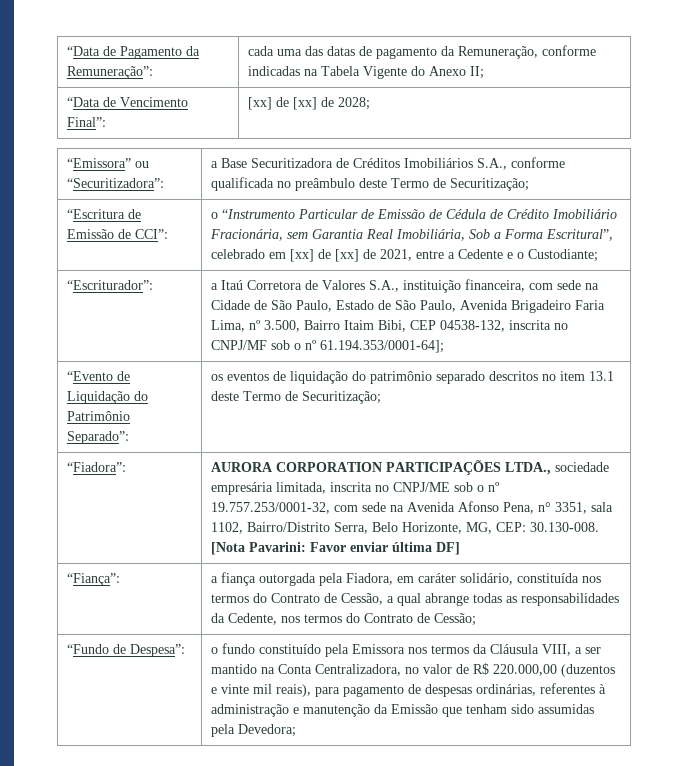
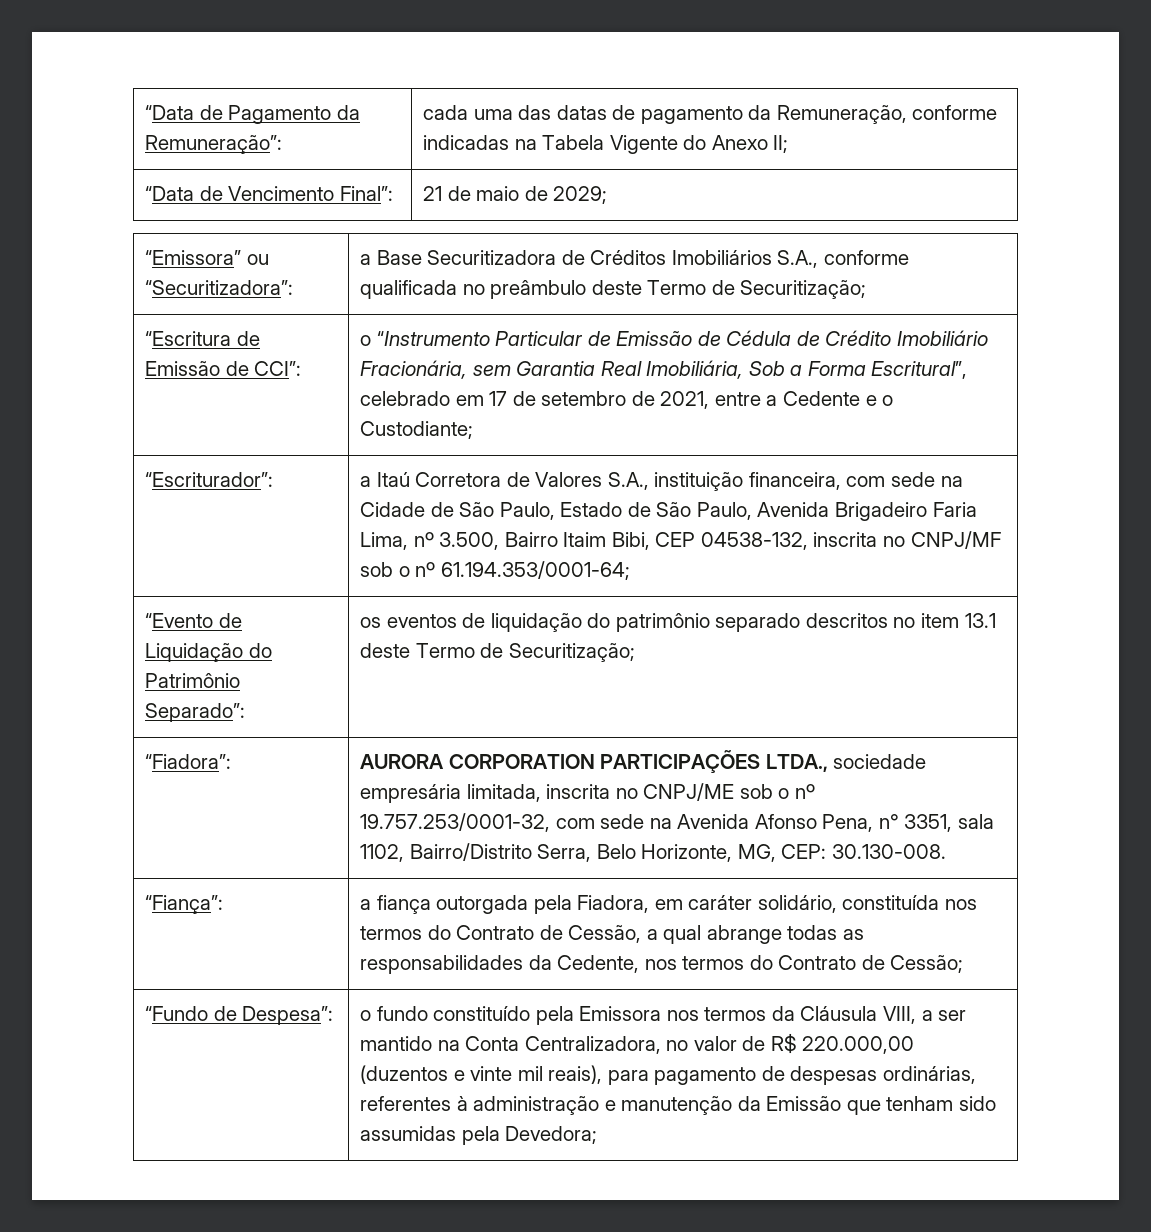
- “Data de Vencimento Final”: | [xx] de [xx] de 2028;
+ “Data de Vencimento Final”: | 21 de maio de 2029;
- “Escritura de Emissão de CCI”: | o “Instrumento Particular de Emissão de Cédula de Crédito Imobiliário Fracionária, sem Garantia Real Imobiliária, Sob a Forma Escritural”, celebrado em [xx] de [xx] de 2021, entre a Cedente e o Custodiante;
+ “Escritura de Emissão de CCI”: | o “Instrumento Particular de Emissão de Cédula de Crédito Imobiliário Fracionária, sem Garantia Real Imobiliária, Sob a Forma Escritural”, celebrado em 17 de setembro de 2021, entre a Cedente e o Custodiante;
- “Escriturador”: | a Itaú Corretora de Valores S.A., instituição financeira, com sede na Cidade de São Paulo, Estado de São Paulo, Avenida Brigadeiro Faria Lima, nº 3.500, Bairro Itaim Bibi, CEP 04538-132, inscrita no CNPJ/MF sob o nº 61.194.353/0001-64];
+ “Escriturador”: | a Itaú Corretora de Valores S.A., instituição financeira, com sede na Cidade de São Paulo, Estado de São Paulo, Avenida Brigadeiro Faria Lima, nº 3.500, Bairro Itaim Bibi, CEP 04538-132, inscrita no CNPJ/MF sob o nº 61.194.353/0001-64;
- “Fiadora”: | AURORA CORPORATION PARTICIPAÇÕES LTDA., sociedade empresária limitada, inscrita no CNPJ/ME sob o nº 19.757.253/0001-32, com sede na Avenida Afonso Pena, n° 3351, sala 1102, Bairro/Distrito Serra, Belo Horizonte, MG, CEP: 30.130-008. [Nota Pavarini: Favor enviar última DF]
+ “Fiadora”: | AURORA CORPORATION PARTICIPAÇÕES LTDA., sociedade empresária limitada, inscrita no CNPJ/ME sob o nº 19.757.253/0001-32, com sede na Avenida Afonso Pena, n° 3351, sala 1102, Bairro/Distrito Serra, Belo Horizonte, MG, CEP: 30.130-008.

